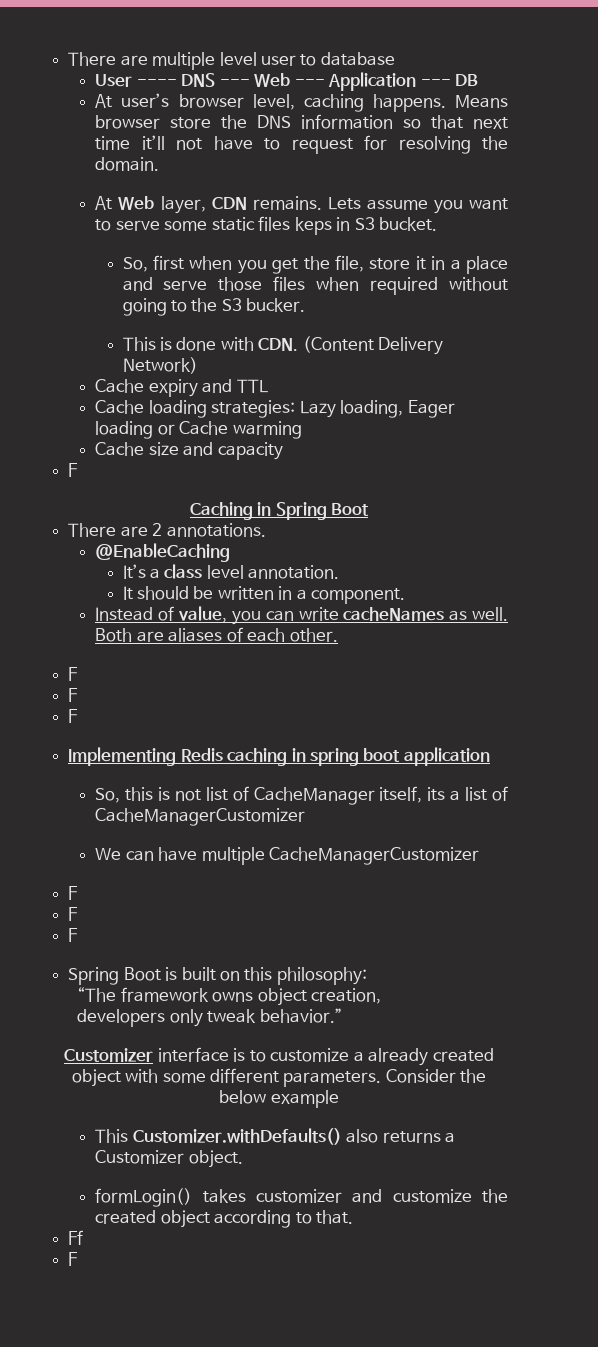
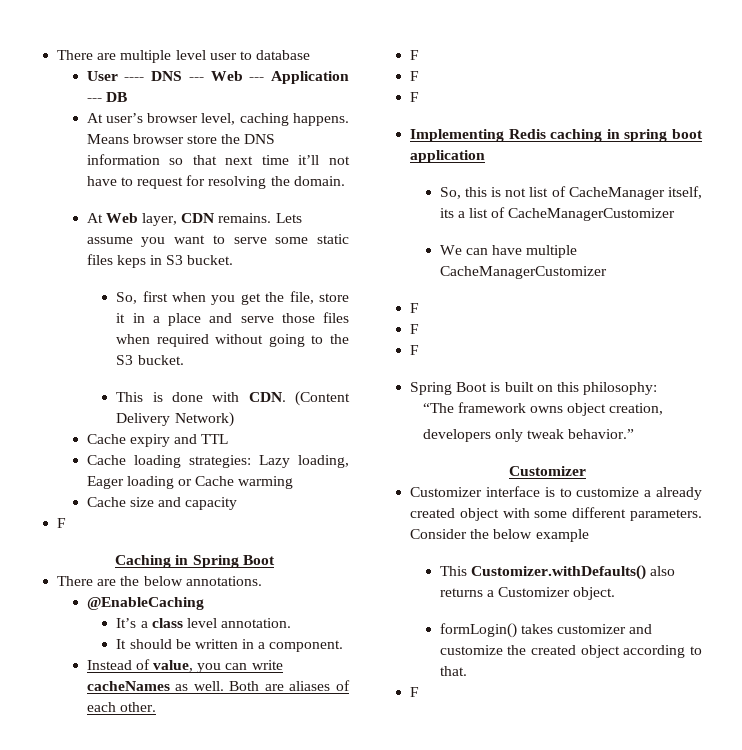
- So, first when you get the file, store it in a place and serve those files when required without going to the S3 bucker.
+ So, first when you get the file, store it in a place and serve those files when required without going to the S3 bucket.
- There are 2 annotations.
+ There are the below annotations.
  developers only tweak behavior.”
+ Customizer
- Ff

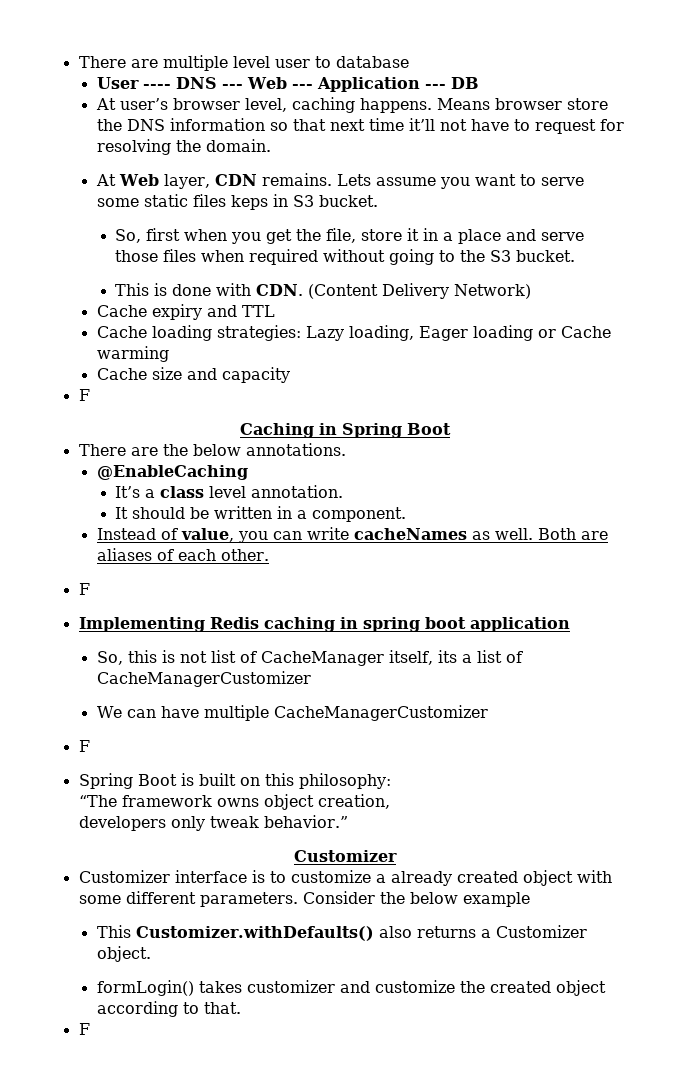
  Both are aliases of each other.
- F
- F
  We can have multiple CacheManagerCustomizer
- F
- F

